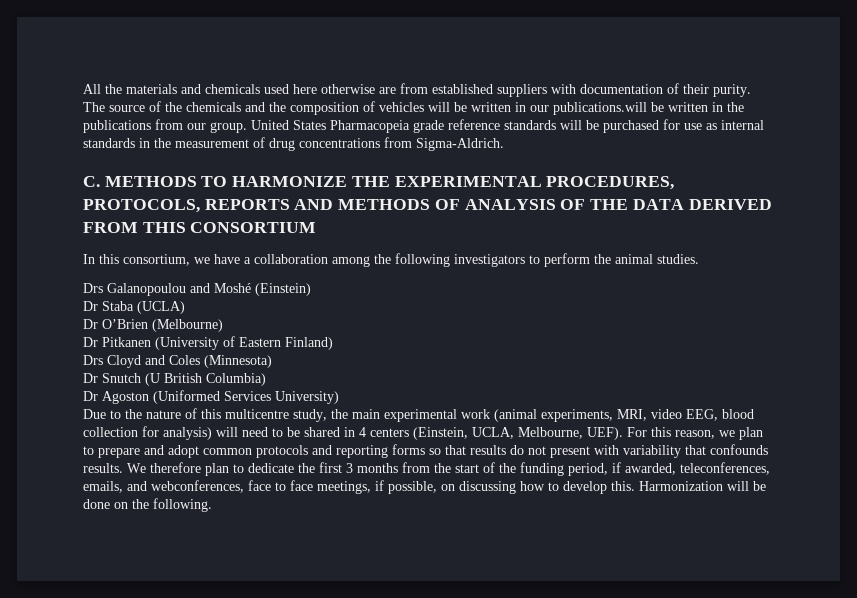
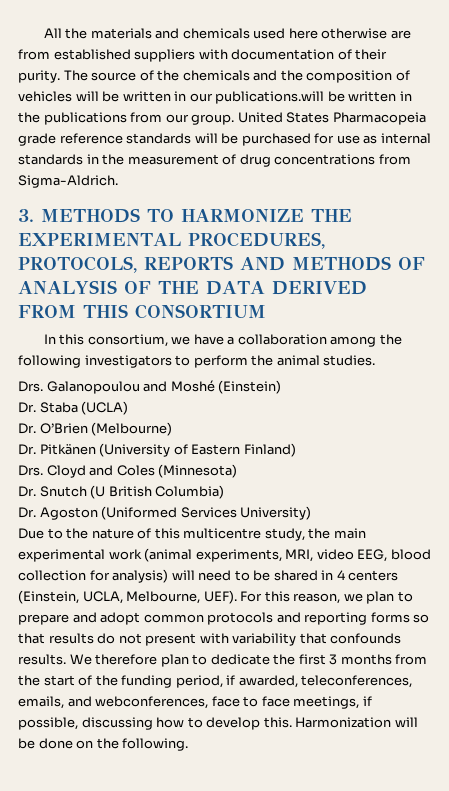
- C. METHODS TO HARMONIZE THE EXPERIMENTAL PROCEDURES, PROTOCOLS, REPORTS AND METHODS OF ANALYSIS OF THE DATA DERIVED FROM THIS CONSORTIUM
+ 3. METHODS TO HARMONIZE THE EXPERIMENTAL PROCEDURES, PROTOCOLS, REPORTS AND METHODS OF ANALYSIS OF THE DATA DERIVED FROM THIS CONSORTIUM
- Drs Galanopoulou and Moshé (Einstein)
+ Drs. Galanopoulou and Moshé (Einstein)
- Dr Staba (UCLA)
+ Dr. Staba (UCLA)
- Dr O’Brien (Melbourne)
+ Dr. O’Brien (Melbourne)
- Dr Pitkanen (University of Eastern Finland)
+ Dr. Pitkänen (University of Eastern Finland)
- Drs Cloyd and Coles (Minnesota)
+ Drs. Cloyd and Coles (Minnesota)
- Dr Snutch (U British Columbia)
+ Dr. Snutch (U British Columbia)
- Dr Agoston (Uniformed Services University)
+ Dr. Agoston (Uniformed Services University)
- We therefore plan to dedicate the first 3 months from the start of the funding period, if awarded, teleconferences, emails, and webconferences, face to face meetings, if possible, on discussing how to develop this.
+ We therefore plan to dedicate the first 3 months from the start of the funding period, if awarded, teleconferences, emails, and webconferences, face to face meetings, if possible, discussing how to develop this.

